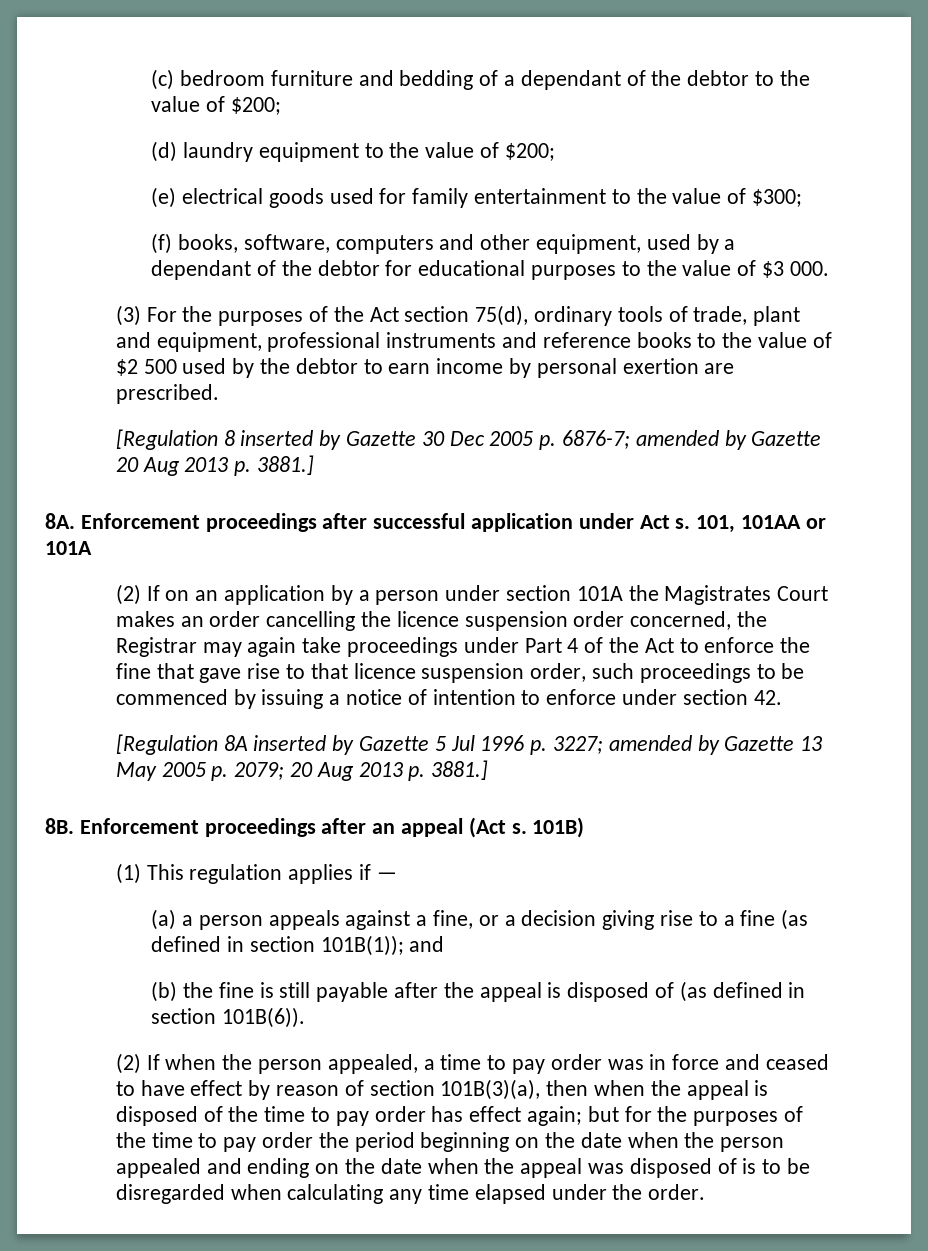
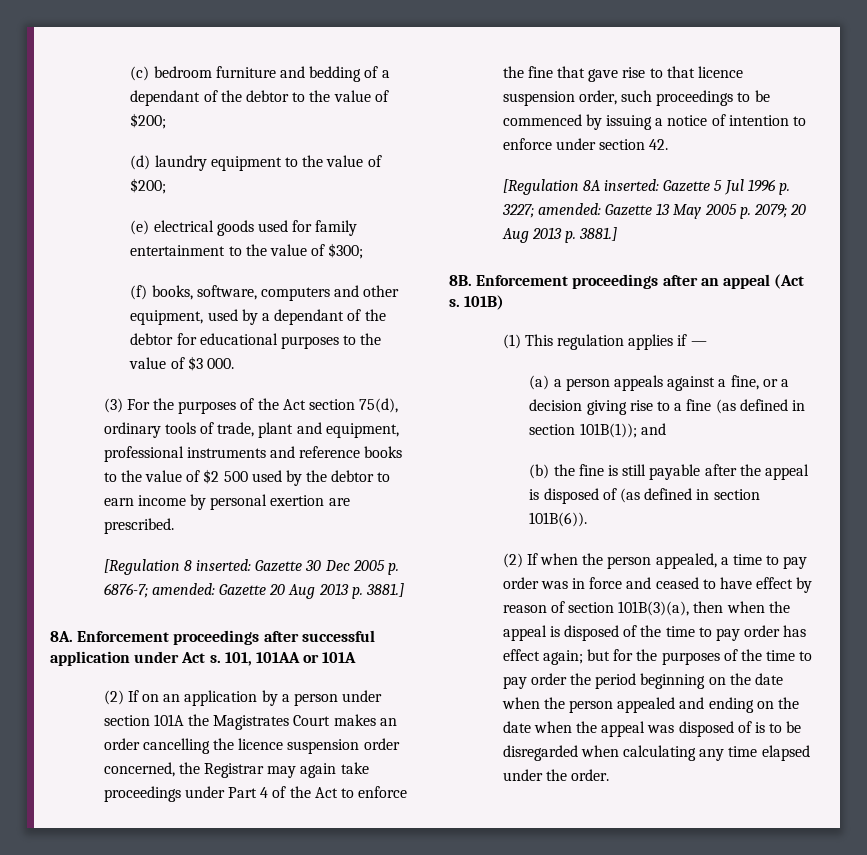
- [Regulation 8 inserted by Gazette 30 Dec 2005 p. 6876-7; amended by Gazette 20 Aug 2013 p. 3881.]
+ [Regulation 8 inserted: Gazette 30 Dec 2005 p. 6876-7; amended: Gazette 20 Aug 2013 p. 3881.]
- [Regulation 8A inserted by Gazette 5 Jul 1996 p. 3227; amended by Gazette 13 May 2005 p. 2079; 20 Aug 2013 p. 3881.]
+ [Regulation 8A inserted: Gazette 5 Jul 1996 p. 3227; amended: Gazette 13 May 2005 p. 2079; 20 Aug 2013 p. 3881.]

